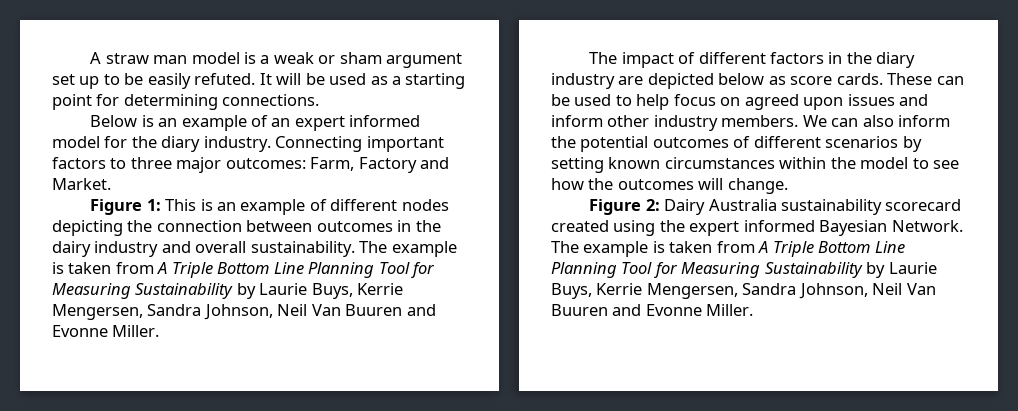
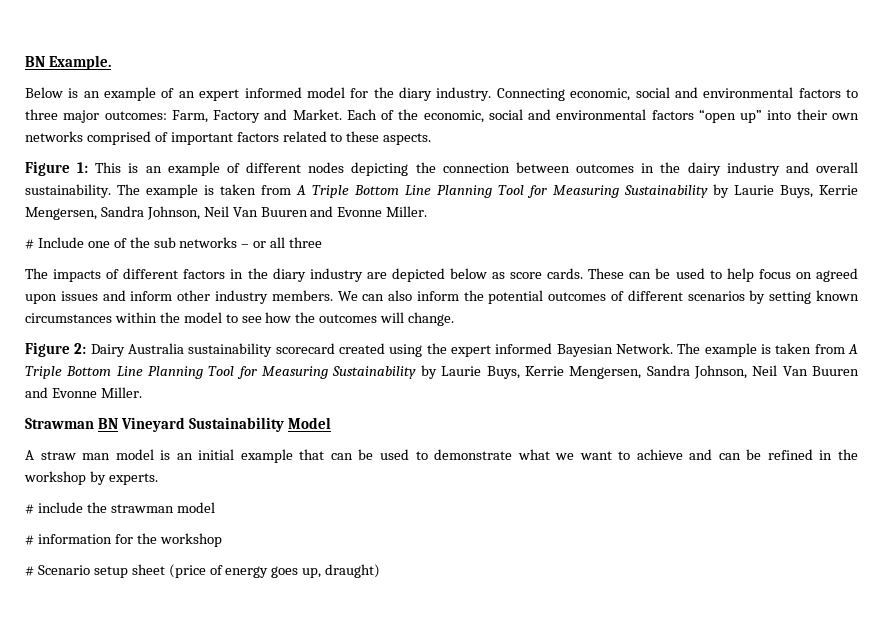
- A straw man model is a weak or sham argument set up to be easily refuted. It will be used as a starting point for determining connections.
+ BN Example.
- Connecting important factors to three major outcomes: Farm, Factory and Market.
+ Connecting economic, social and environmental factors to three major outcomes: Farm, Factory and Market. Each of the economic, social and environmental factors “open up” into their own networks comprised of important factors related to these aspects.
- The impact of different factors in the diary industry are depicted below as score cards.
+ # Include one of the sub networks – or all three
+ The impacts of different factors in the diary industry are depicted below as score cards.
+ Strawman BN Vineyard Sustainability Model
+ A straw man model is an initial example that can be used to demonstrate what we want to achieve and can be refined in the workshop by experts.
+ # include the strawman model
+ # information for the workshop
+ # Scenario setup sheet (price of energy goes up, draught)

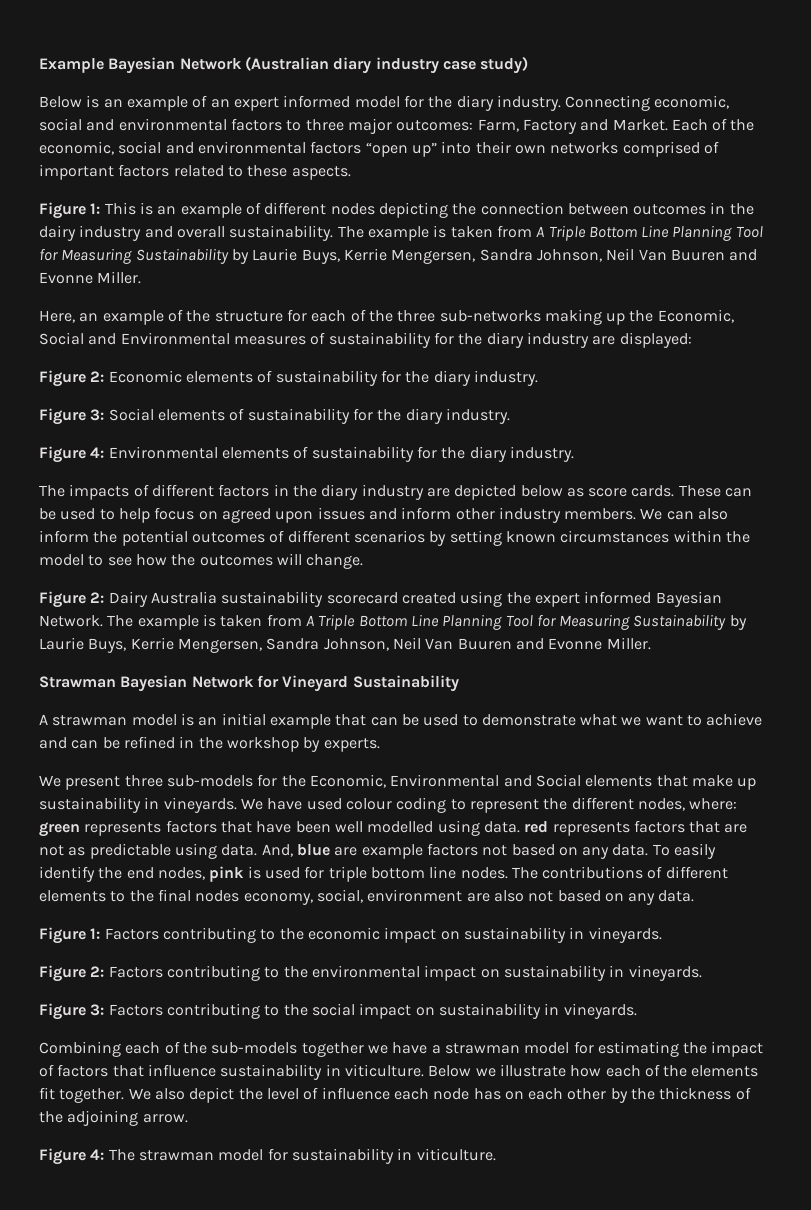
- BN Example.
+ Example Bayesian Network (Australian diary industry case study)
- # Include one of the sub networks – or all three
+ Here, an example of the structure for each of the three sub-networks making up the Economic, Social and Environmental measures of sustainability for the diary industry are displayed:
+ Figure 2: Economic elements of sustainability for the diary industry.
+ Figure 3: Social elements of sustainability for the diary industry.
+ Figure 4: Environmental elements of sustainability for the diary industry.
- Strawman BN Vineyard Sustainability Model
- A straw man model is an initial example that can be used to demonstrate what we want to achieve and can be refined in the workshop by experts.
+ Strawman Bayesian Network for Vineyard Sustainability
+ A strawman model is an initial example that can be used to demonstrate what we want to achieve and can be refined in the workshop by experts.
- # include the strawman model
- # information for the workshop
- # Scenario setup sheet (price of energy goes up, draught)
+ We present three sub-models for the Economic, Environmental and Social elements that make up sustainability in vineyards. We have used colour coding to represent the different nodes, where: green represents factors that have been well modelled using data. red represents factors that are not as predictable using data. And, blue are example factors not based on any data. To easily identify the end nodes, pink is used for triple bottom line nodes. The contributions of different elements to the final nodes economy, social, environment are also not based on any data.
+ Figure 1: Factors contributing to the economic impact on sustainability in vineyards.
+ Figure 2: Factors contributing to the environmental impact on sustainability in vineyards.
+ Figure 3: Factors contributing to the social impact on sustainability in vineyards.
+ Combining each of the sub-models together we have a strawman model for estimating the impact of factors that influence sustainability in viticulture. Below we illustrate how each of the elements fit together. We also depict the level of influence each node has on each other by the thickness of the adjoining arrow.
+ Figure 4: The strawman model for sustainability in viticulture.

